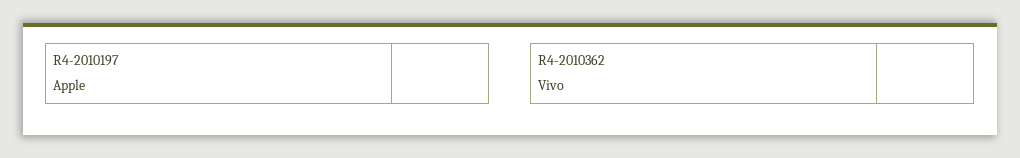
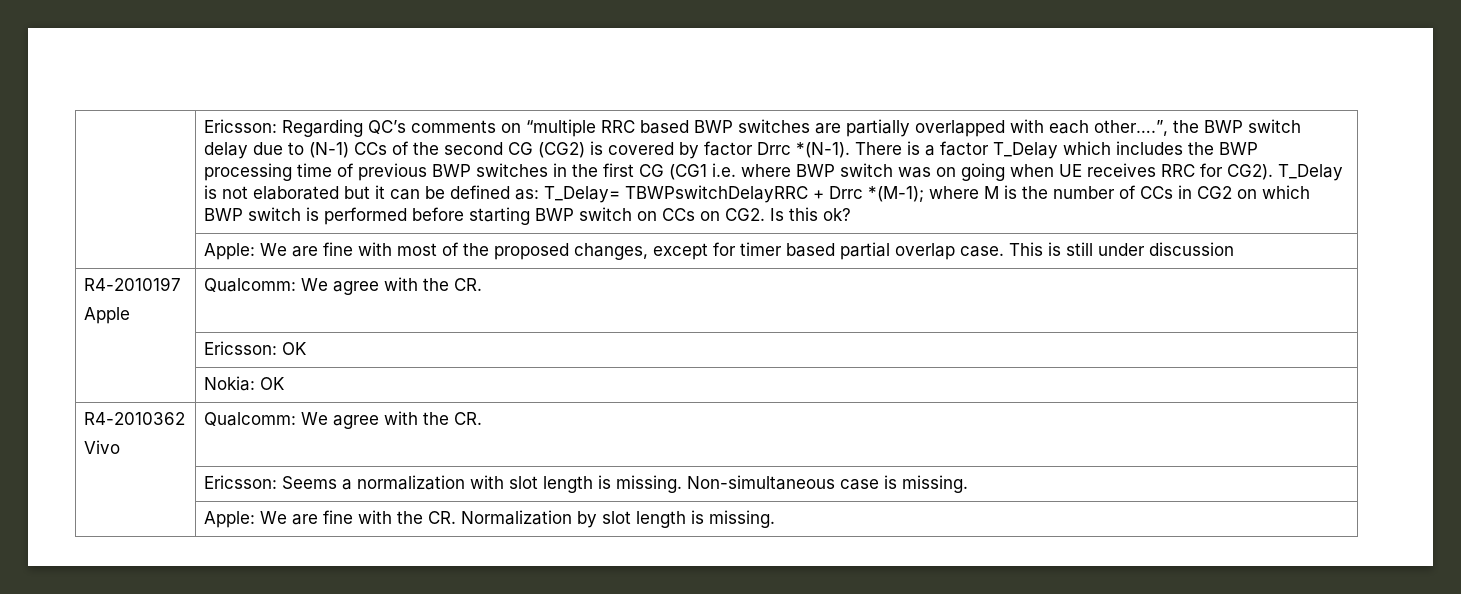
+ Ericsson: Regarding QC’s comments on “multiple RRC based BWP switches are partially overlapped with each other….”, the BWP switch delay due to (N-1) CCs of the second CG (CG2) is covered by factor Drrc *(N-1). There is a factor T_Delay which includes the BWP processing time of previous BWP switches in the first CG (CG1 i.e. where BWP switch was on going when UE receives RRC for CG2). T_Delay is not elaborated but it can be defined as: T_Delay= TBWPswitchDelayRRC + Drrc *(M-1); where M is the number of CCs in CG2 on which BWP switch is performed before starting BWP switch on CCs on CG2. Is this ok?
+ | Apple: We are fine with most of the proposed changes, except for timer based partial overlap case. This is still under discussion
  R4-2010197
- Apple |
+ Apple | Qualcomm: We agree with the CR.
+ | Ericsson: OK
+ | Nokia: OK
  R4-2010362
- Vivo |
+ Vivo | Qualcomm: We agree with the CR.
+ | Ericsson: Seems a normalization with slot length is missing. Non-simultaneous case is missing.
+ | Apple: We are fine with the CR. Normalization by slot length is missing.

